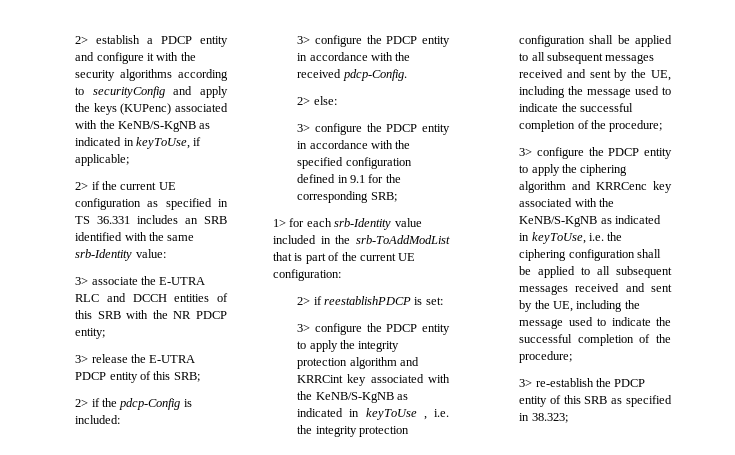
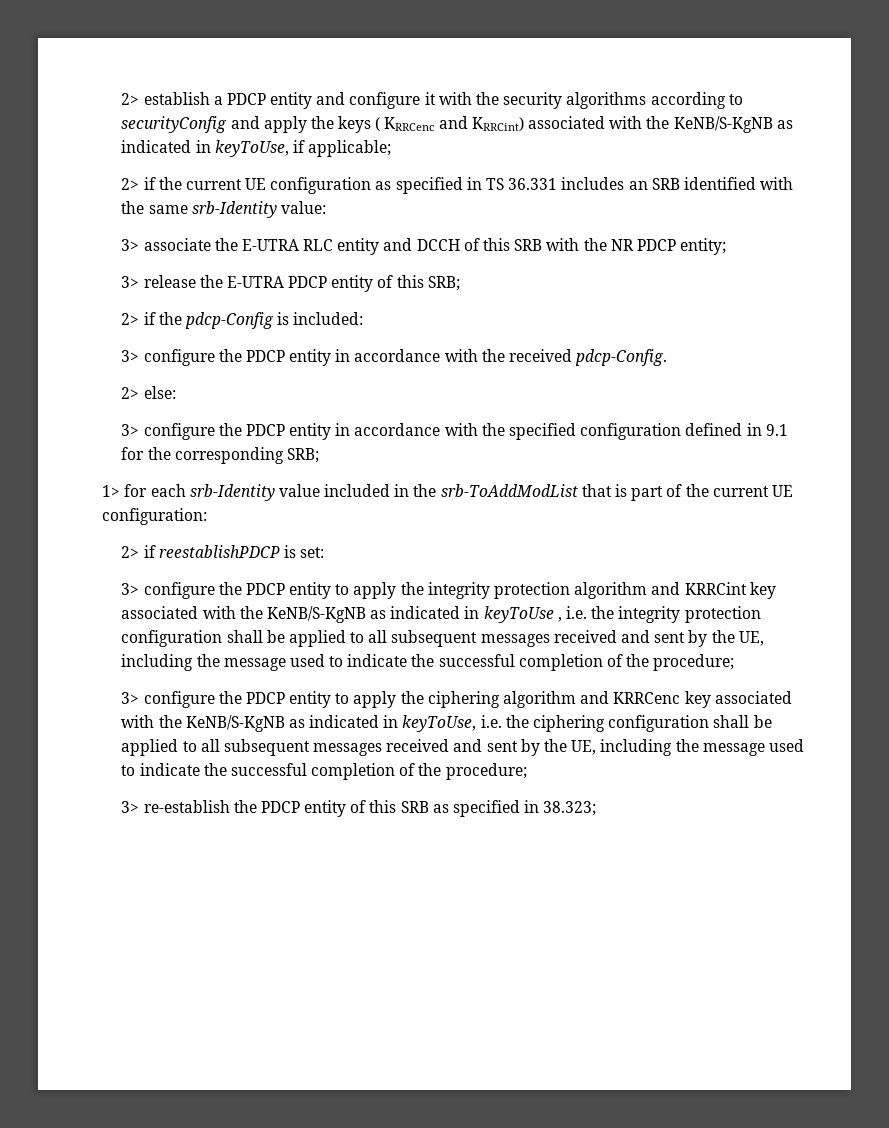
- 2> establish a PDCP entity and configure it with the security algorithms according to securityConfig and apply the keys (KUPenc) associated with the KeNB/S-KgNB as indicated in keyToUse, if applicable;
+ 2> establish a PDCP entity and configure it with the security algorithms according to securityConfig and apply the keys ( KRRCenc and KRRCint) associated with the KeNB/S-KgNB as indicated in keyToUse, if applicable;
- 3> associate the E-UTRA RLC and DCCH entities of this SRB with the NR PDCP entity;
+ 3> associate the E-UTRA RLC entity and DCCH of this SRB with the NR PDCP entity;

